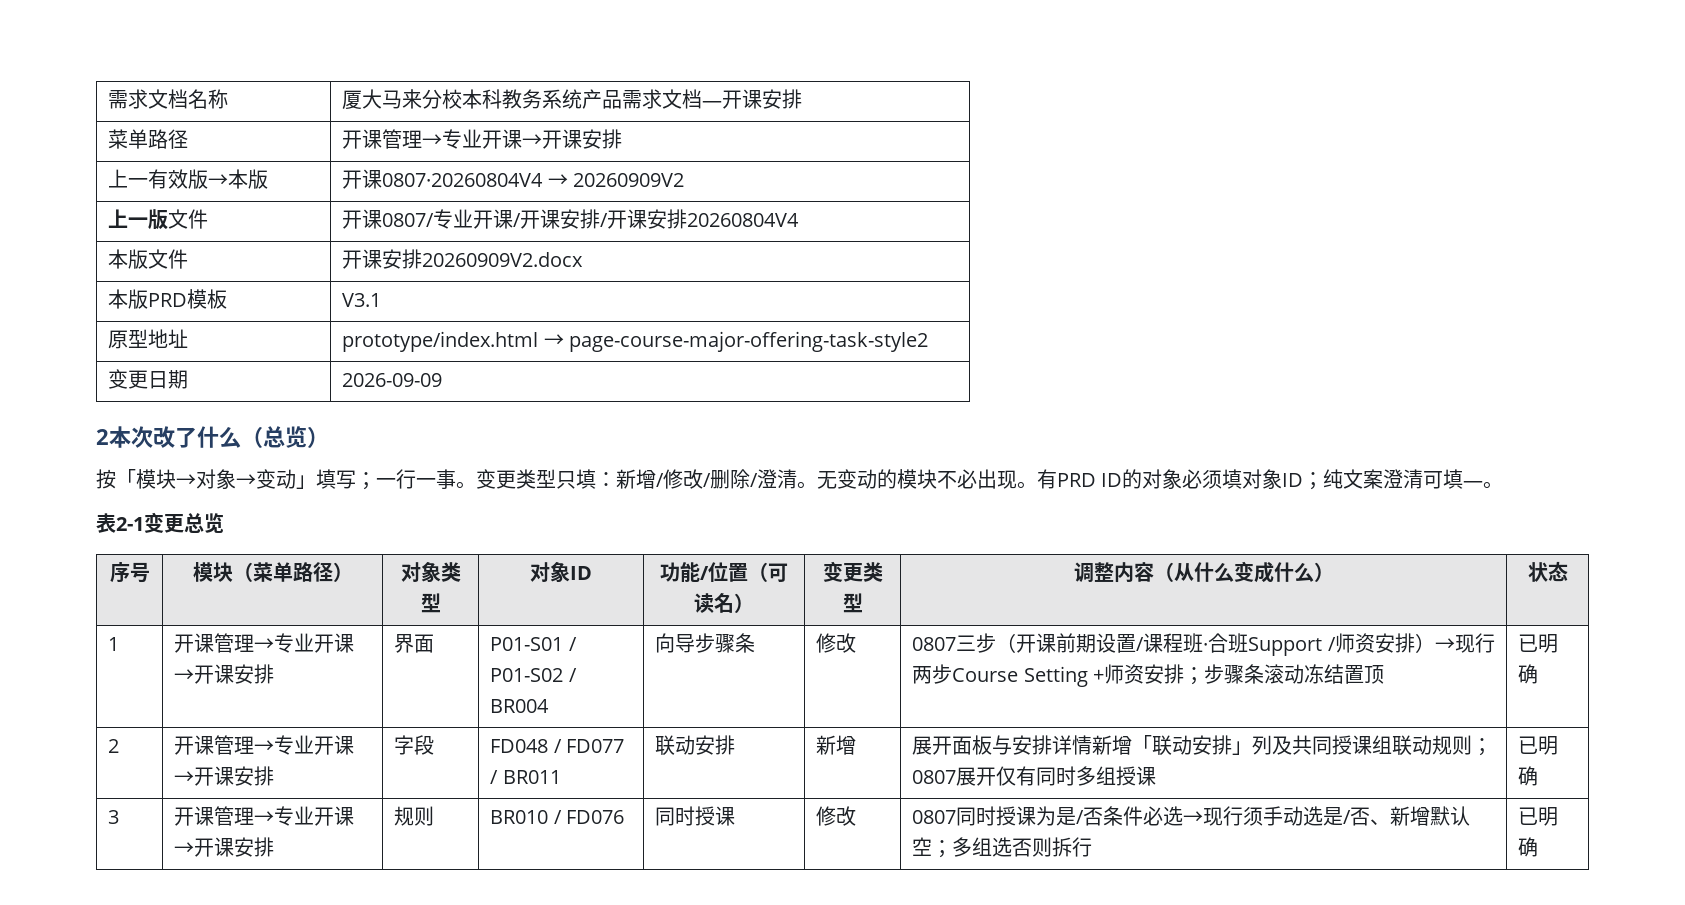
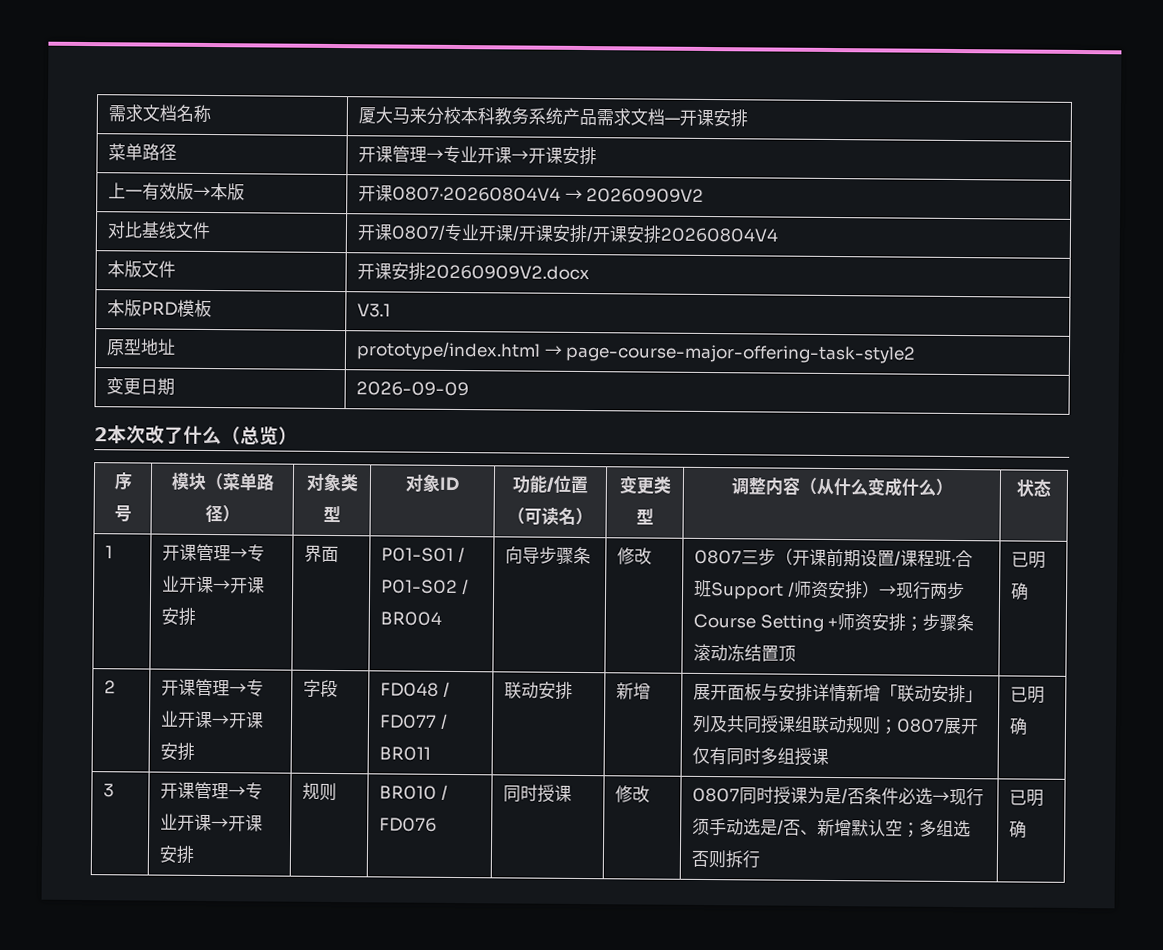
- 上一版文件 | 开课0807/专业开课/开课安排/开课安排20260804V4
+ 对比基线文件 | 开课0807/专业开课/开课安排/开课安排20260804V4
- 按「模块→对象→变动」填写；一行一事。变更类型只填：新增/修改/删除/澄清。无变动的模块不必出现。有PRD ID的对象必须填对象ID；纯文案澄清可填—。
- 表2-1变更总览

